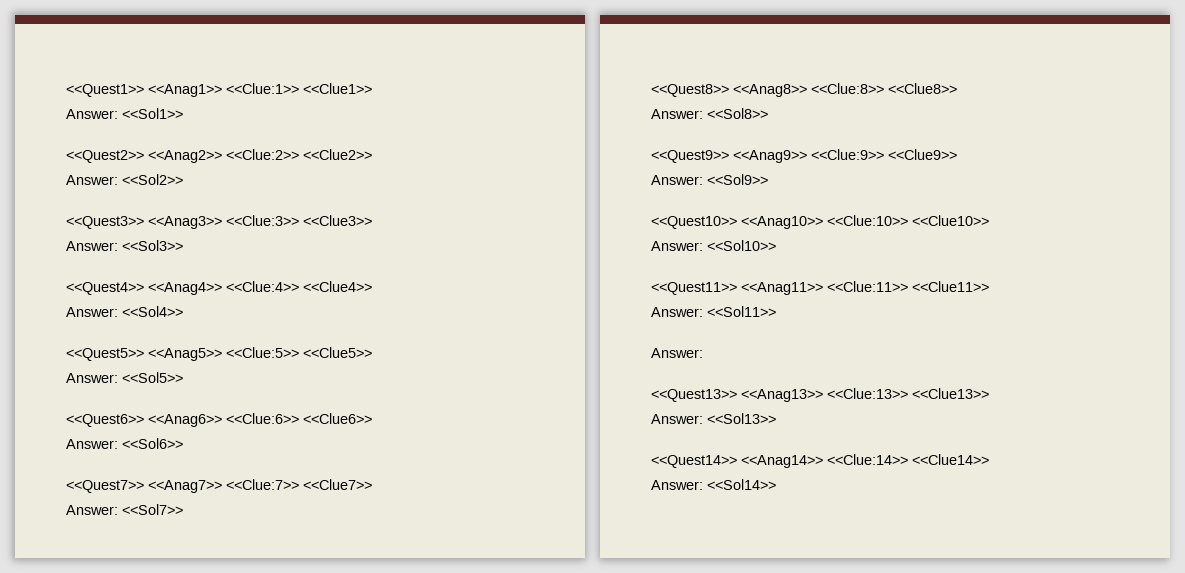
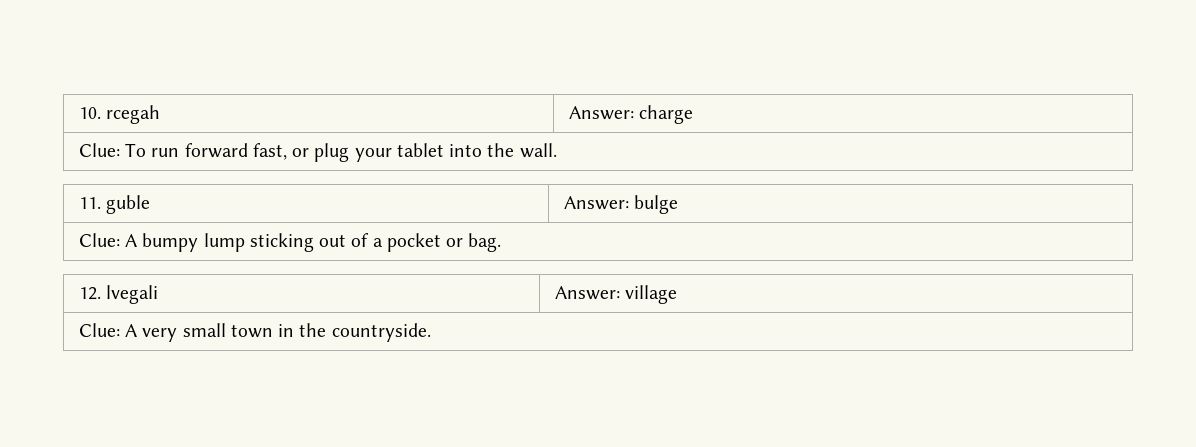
- <<Quest1>> <<Anag1>> <<Clue:1>> <<Clue1>>
- Answer: <<Sol1>>
- <<Quest2>> <<Anag2>> <<Clue:2>> <<Clue2>>
- Answer: <<Sol2>>
- <<Quest3>> <<Anag3>> <<Clue:3>> <<Clue3>>
- Answer: <<Sol3>>
- <<Quest4>> <<Anag4>> <<Clue:4>> <<Clue4>>
- Answer: <<Sol4>>
- <<Quest5>> <<Anag5>> <<Clue:5>> <<Clue5>>
- Answer: <<Sol5>>
- <<Quest6>> <<Anag6>> <<Clue:6>> <<Clue6>>
- Answer: <<Sol6>>
- <<Quest7>> <<Anag7>> <<Clue:7>> <<Clue7>>
- Answer: <<Sol7>>
- <<Quest8>> <<Anag8>> <<Clue:8>> <<Clue8>>
- Answer: <<Sol8>>
- <<Quest9>> <<Anag9>> <<Clue:9>> <<Clue9>>
- Answer: <<Sol9>>
- <<Quest10>> <<Anag10>> <<Clue:10>> <<Clue10>>
- Answer: <<Sol10>>
- <<Quest11>> <<Anag11>> <<Clue:11>> <<Clue11>>
- Answer: <<Sol11>>
- Answer:
- <<Quest13>> <<Anag13>> <<Clue:13>> <<Clue13>>
- Answer: <<Sol13>>
- <<Quest14>> <<Anag14>> <<Clue:14>> <<Clue14>>
- Answer: <<Sol14>>
+ 10. rcegah | Answer: charge
+ Clue: To run forward fast, or plug your tablet into the wall.
+ 11. guble | Answer: bulge
+ Clue: A bumpy lump sticking out of a pocket or bag.
+ 12. lvegali | Answer: village
+ Clue: A very small town in the countryside.

